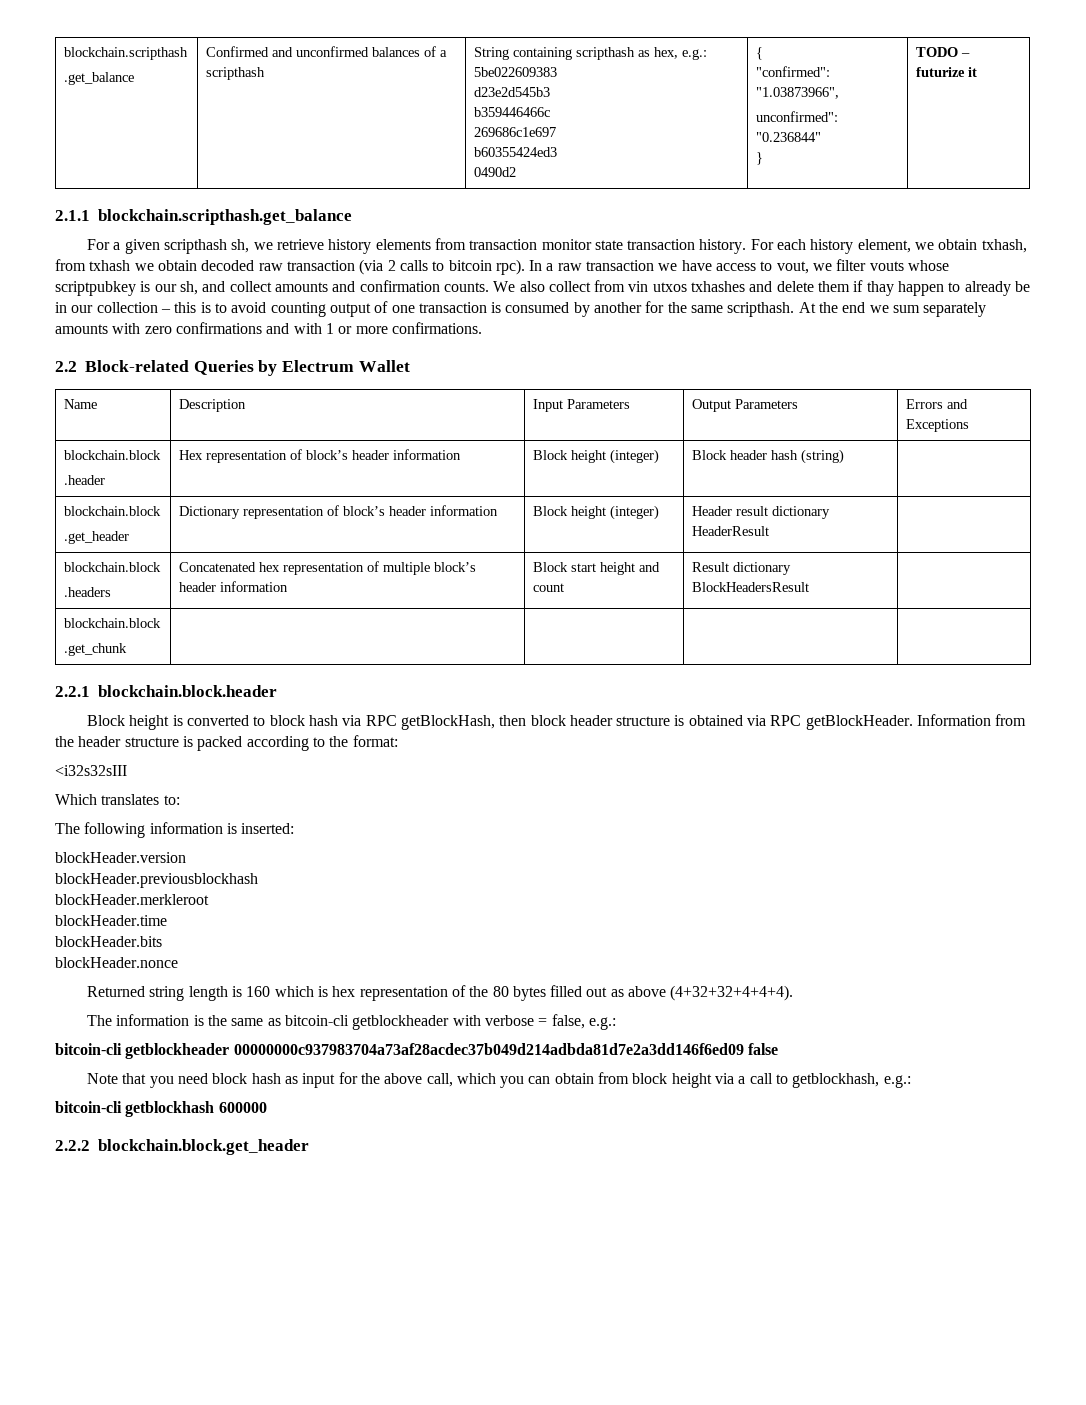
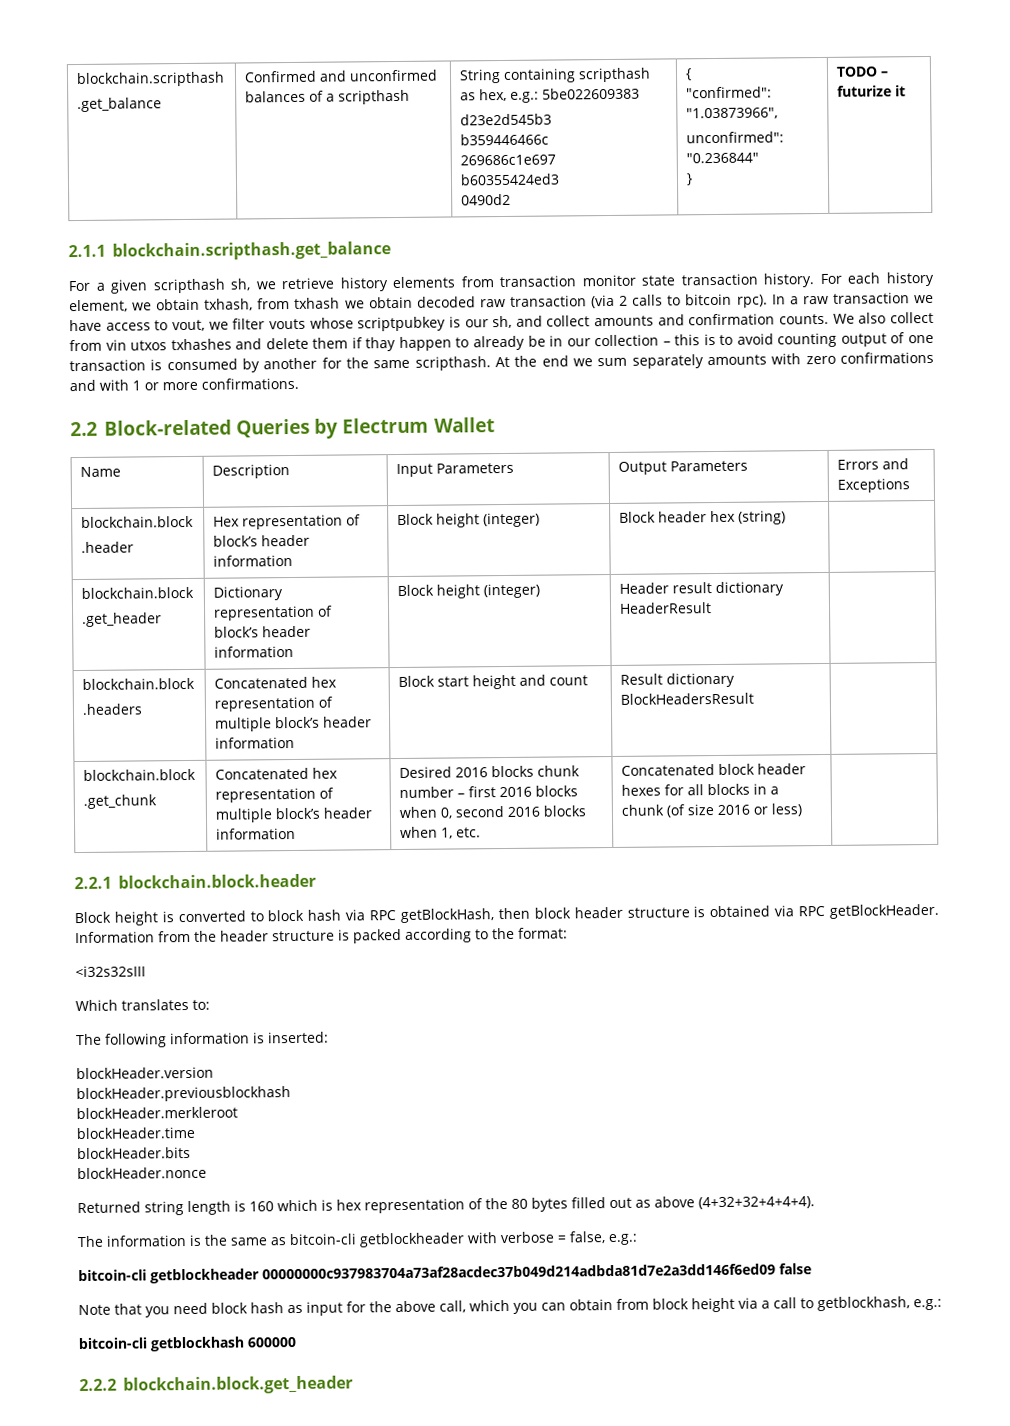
  Name | Description | Input Parameters | Output Parameters | Errors and Exceptions
  blockchain.block
- .header | Hex representation of block’s header information | Block height (integer) | Block header hash (string) |
+ .header | Hex representation of block’s header information | Block height (integer) | Block header hex (string) |
+ Concatenated hex representation of multiple block’s header information | Desired 2016 blocks chunk number – first 2016 blocks when 0, second 2016 blocks when 1, etc. | Concatenated block header hexes for all blocks in a chunk (of size 2016 or less)

